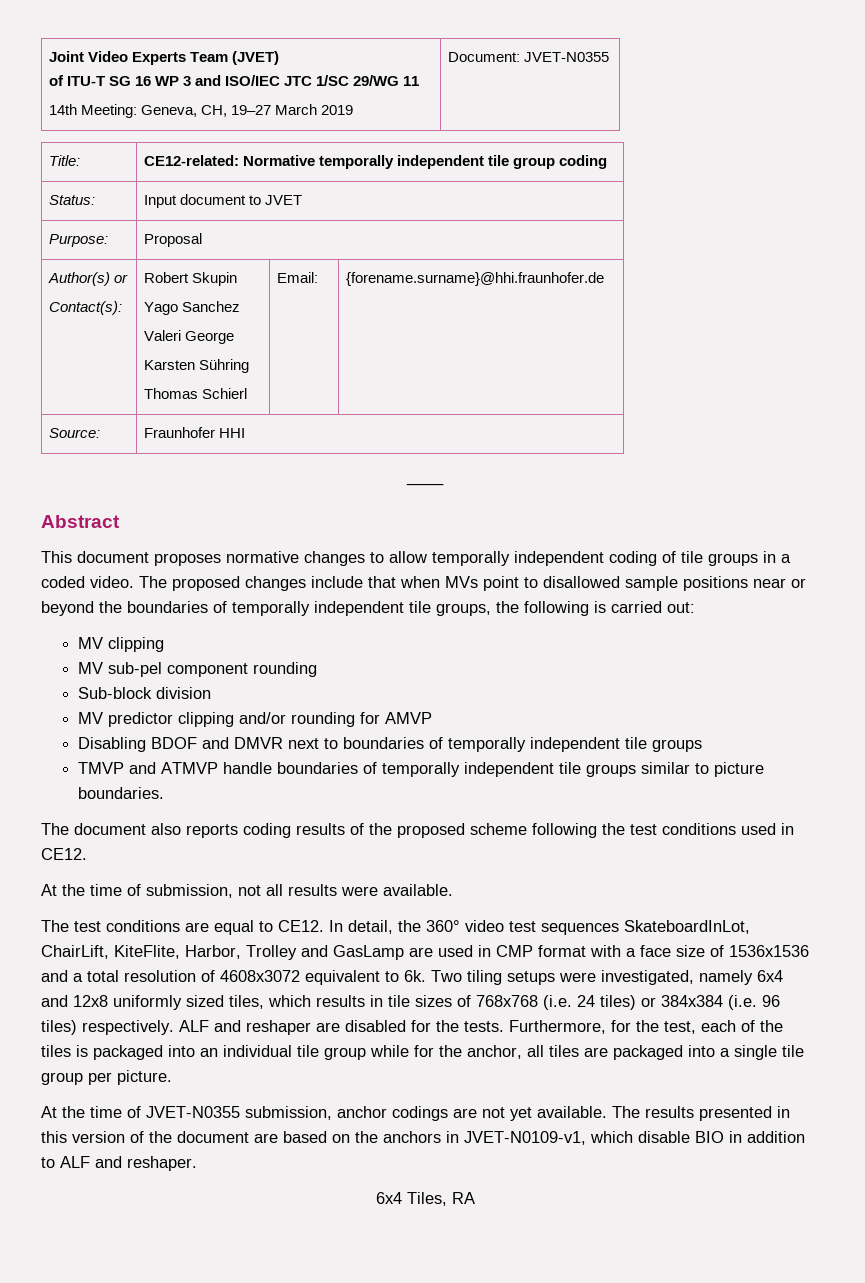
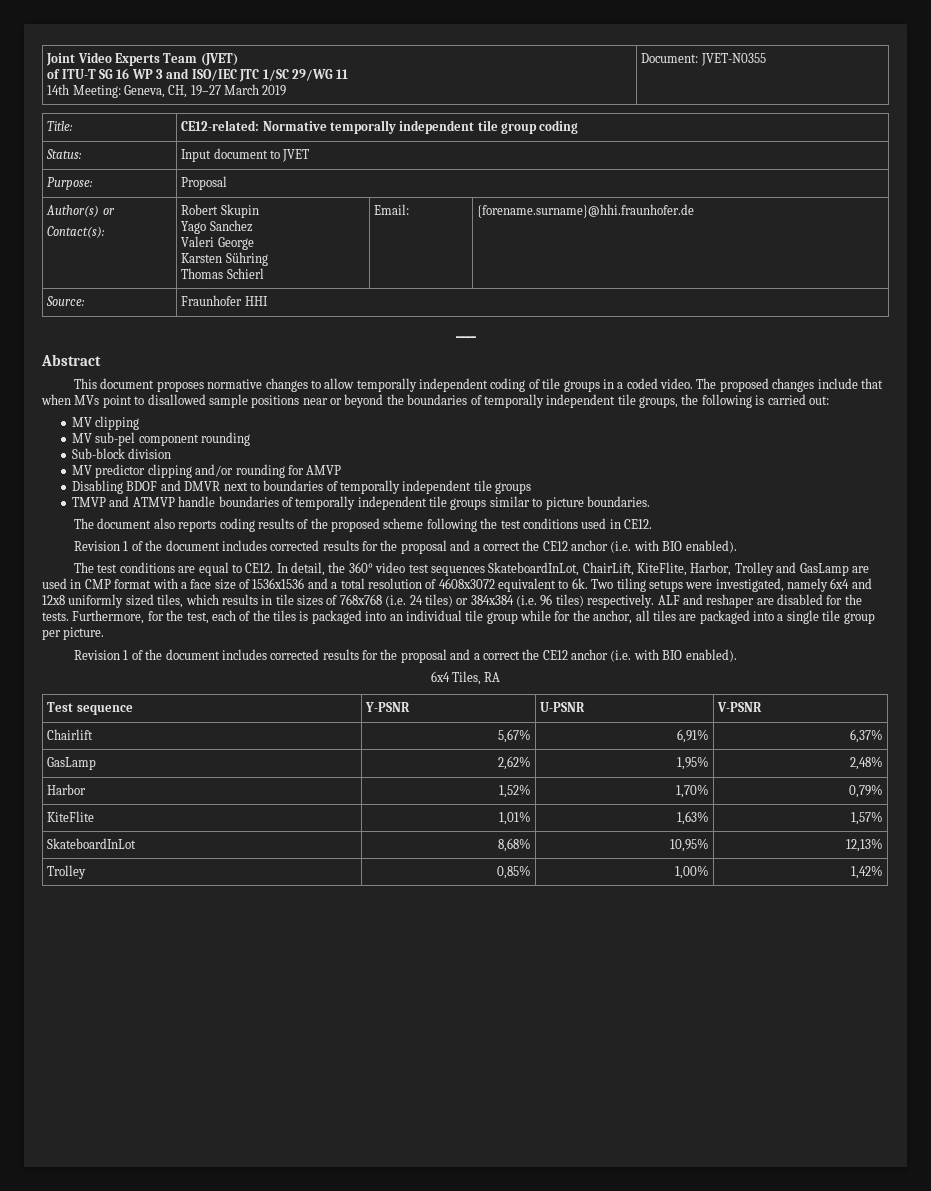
  The document also reports coding results of the proposed scheme following the test conditions used in CE12.
- At the time of submission, not all results were available.
+ Revision 1 of the document includes corrected results for the proposal and a correct the CE12 anchor (i.e. with BIO enabled).
  Furthermore, for the test, each of the tiles is packaged into an individual tile group while for the anchor, all tiles are packaged into a single tile group per picture.
- At the time of JVET-N0355 submission, anchor codings are not yet available. The results presented in this version of the document are based on the anchors in JVET-N0109-v1, which disable BIO in addition to ALF and reshaper.
+ Revision 1 of the document includes corrected results for the proposal and a correct the CE12 anchor (i.e. with BIO enabled).
  6x4 Tiles, RA
+ Test sequence | Y-PSNR | U-PSNR | V-PSNR
+ Chairlift | 5,67% | 6,91% | 6,37%
+ GasLamp | 2,62% | 1,95% | 2,48%
+ Harbor | 1,52% | 1,70% | 0,79%
+ KiteFlite | 1,01% | 1,63% | 1,57%
+ SkateboardInLot | 8,68% | 10,95% | 12,13%
+ Trolley | 0,85% | 1,00% | 1,42%

